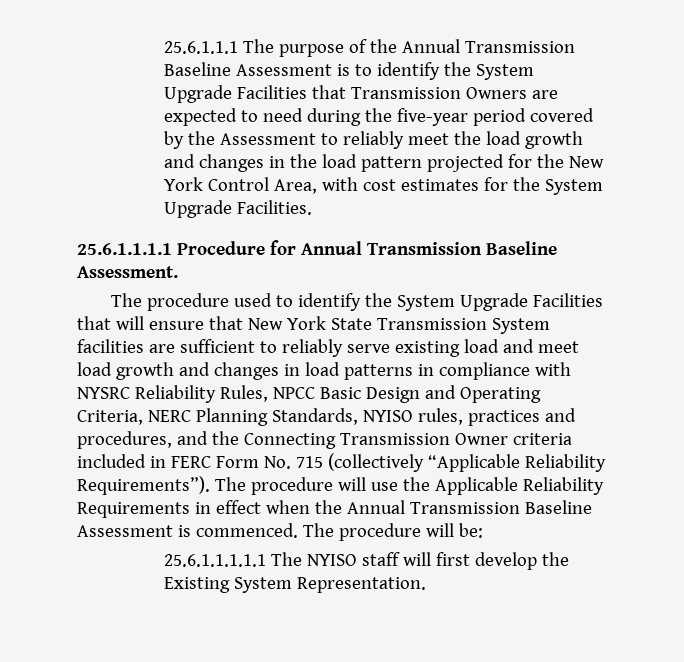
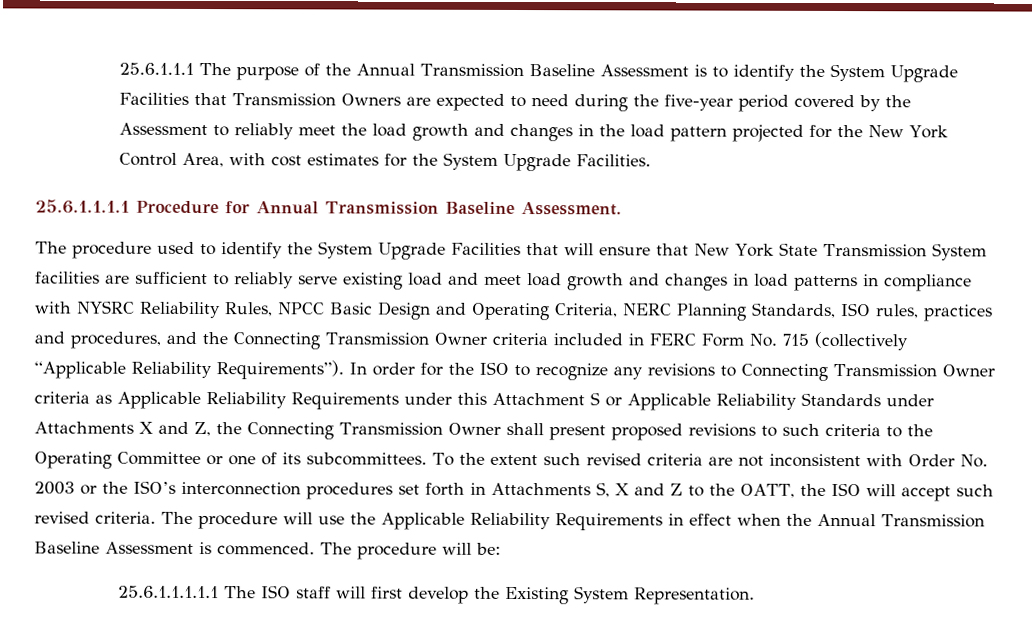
- The procedure used to identify the System Upgrade Facilities that will ensure that New York State Transmission System facilities are sufficient to reliably serve existing load and meet load growth and changes in load patterns in compliance with NYSRC Reliability Rules, NPCC Basic Design and Operating Criteria, NERC Planning Standards, NYISO rules, practices and procedures, and the Connecting Transmission Owner criteria included in FERC Form No. 715 (collectively “Applicable Reliability Requirements”).
+ The procedure used to identify the System Upgrade Facilities that will ensure that New York State Transmission System facilities are sufficient to reliably serve existing load and meet load growth and changes in load patterns in compliance with NYSRC Reliability Rules, NPCC Basic Design and Operating Criteria, NERC Planning Standards, ISO rules, practices and procedures, and the Connecting Transmission Owner criteria included in FERC Form No. 715 (collectively “Applicable Reliability Requirements”).
+ In order for the ISO to recognize any revisions to Connecting Transmission Owner criteria as Applicable Reliability Requirements under this Attachment S or Applicable Reliability Standards under Attachments X and Z, the Connecting Transmission Owner shall present proposed revisions to such criteria to the Operating Committee or one of its subcommittees. To the extent such revised criteria are not inconsistent with Order No. 2003 or the ISO’s interconnection procedures set forth in Attachments S, X and Z to the OATT, the ISO will accept such revised criteria.
- 25.6.1.1.1.1.1 The NYISO staff will first develop the Existing System Representation.
+ 25.6.1.1.1.1.1 The ISO staff will first develop the Existing System Representation.

